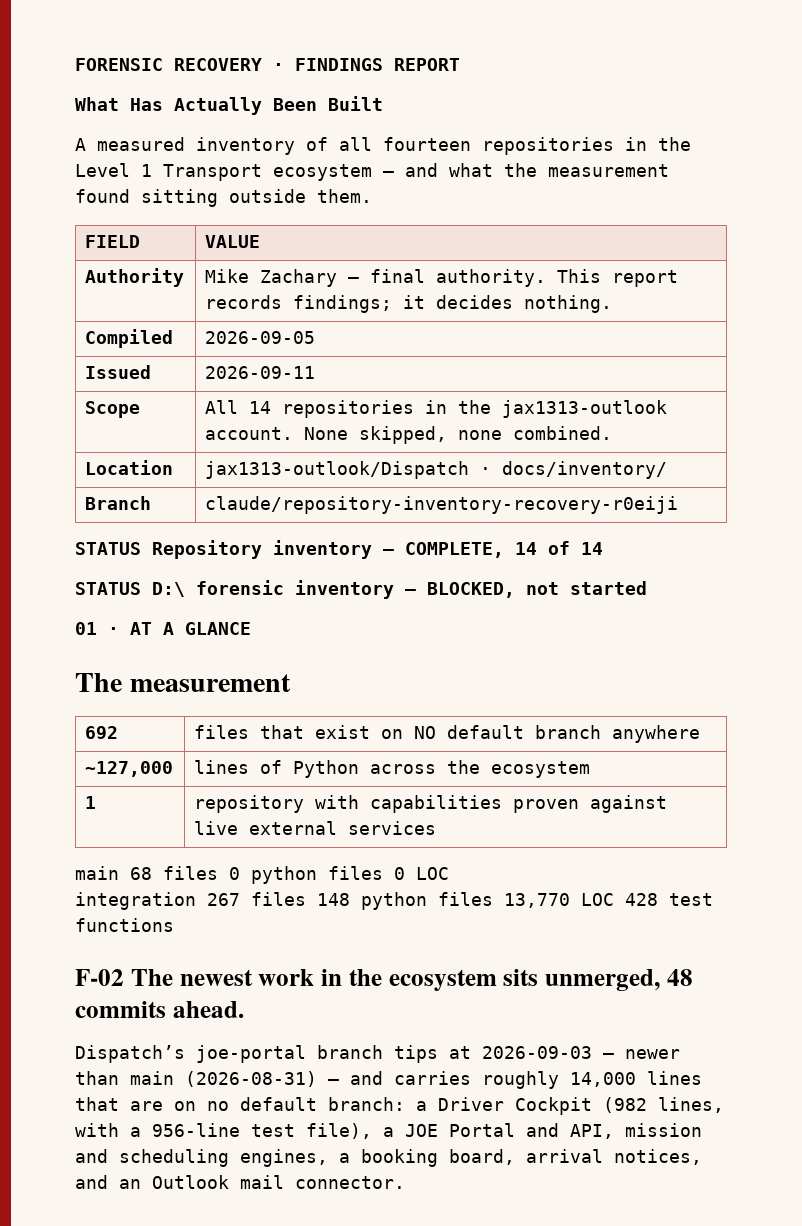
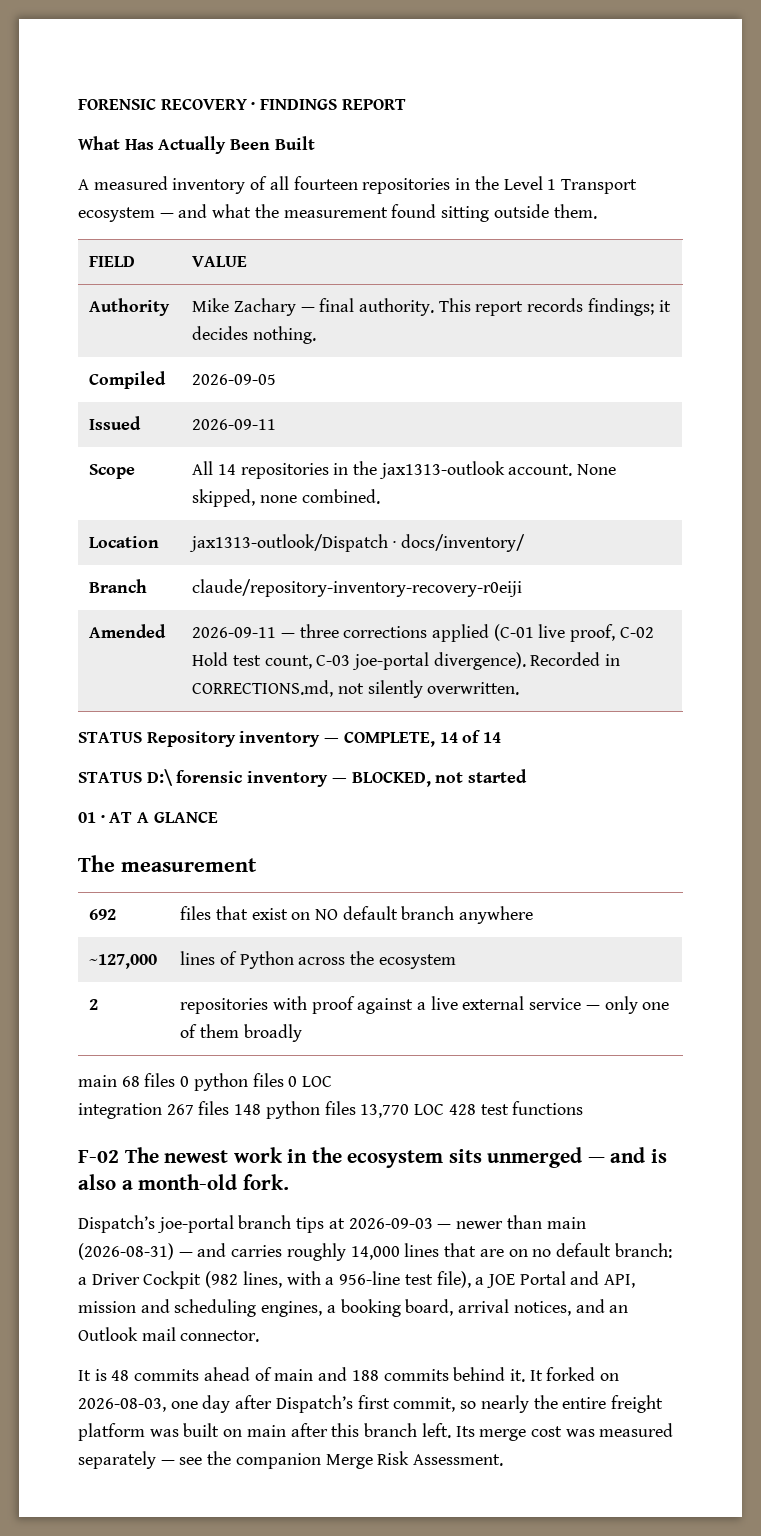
+ Amended | 2026-09-11 — three corrections applied (C-01 live proof, C-02 Hold test count, C-03 joe-portal divergence). Recorded in CORRECTIONS.md, not silently overwritten.
- 1 | repository with capabilities proven against live external services
+ 2 | repositories with proof against a live external service — only one of them broadly
- F-02 The newest work in the ecosystem sits unmerged, 48 commits ahead.
+ F-02 The newest work in the ecosystem sits unmerged — and is also a month-old fork.
+ It is 48 commits ahead of main and 188 commits behind it. It forked on 2026-08-03, one day after Dispatch’s first commit, so nearly the entire freight platform was built on main after this branch left. Its merge cost was measured separately — see the companion Merge Risk Assessment.

